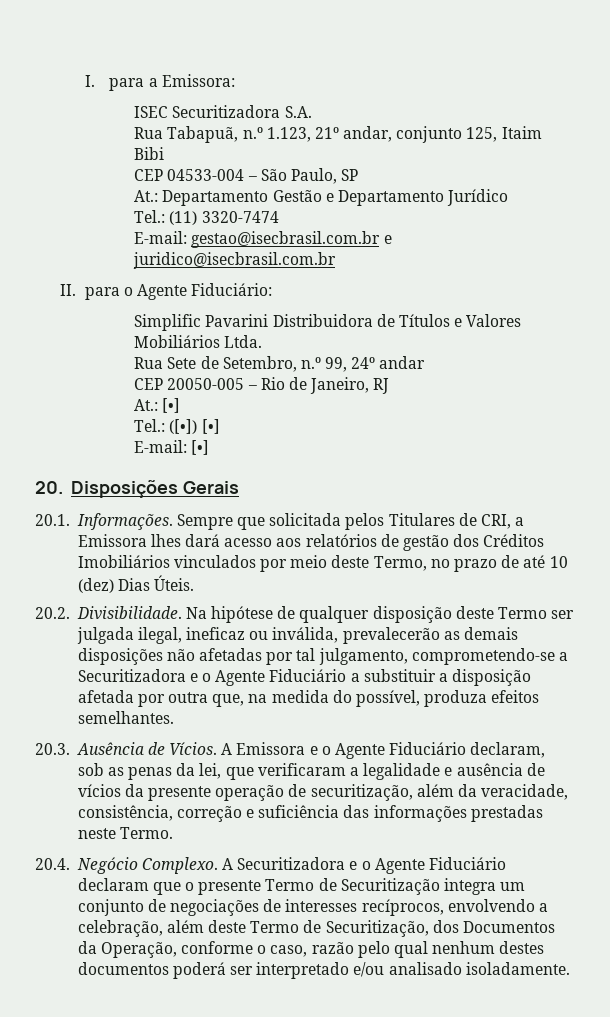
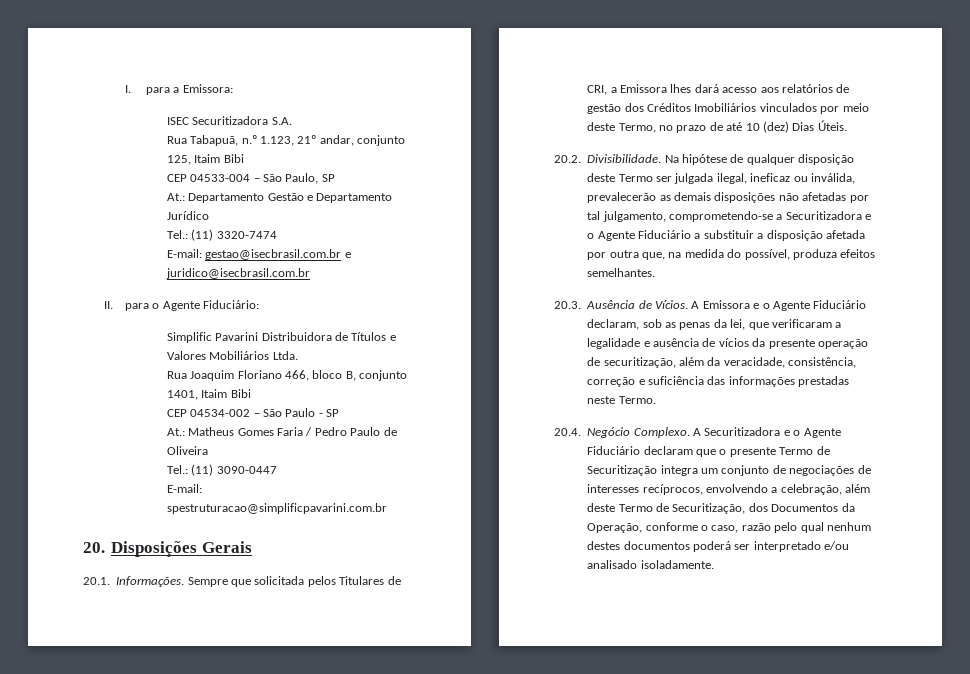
- Rua Sete de Setembro, n.º 99, 24º andar
- CEP 20050-005 – Rio de Janeiro, RJ
- At.: [•]
- Tel.: ([•]) [•]
- E-mail: [•]
+ Rua Joaquim Floriano 466, bloco B, conjunto 1401, Itaim Bibi
+ CEP 04534-002 – São Paulo - SP
+ At.: Matheus Gomes Faria / Pedro Paulo de Oliveira
+ Tel.: (11) 3090-0447
+ E-mail: spestruturacao@simplificpavarini.com.br

